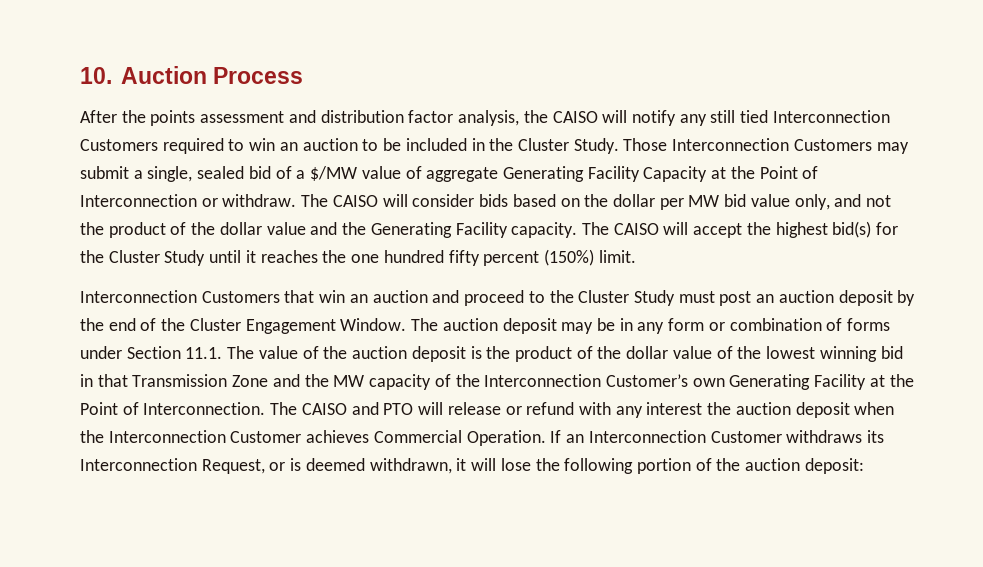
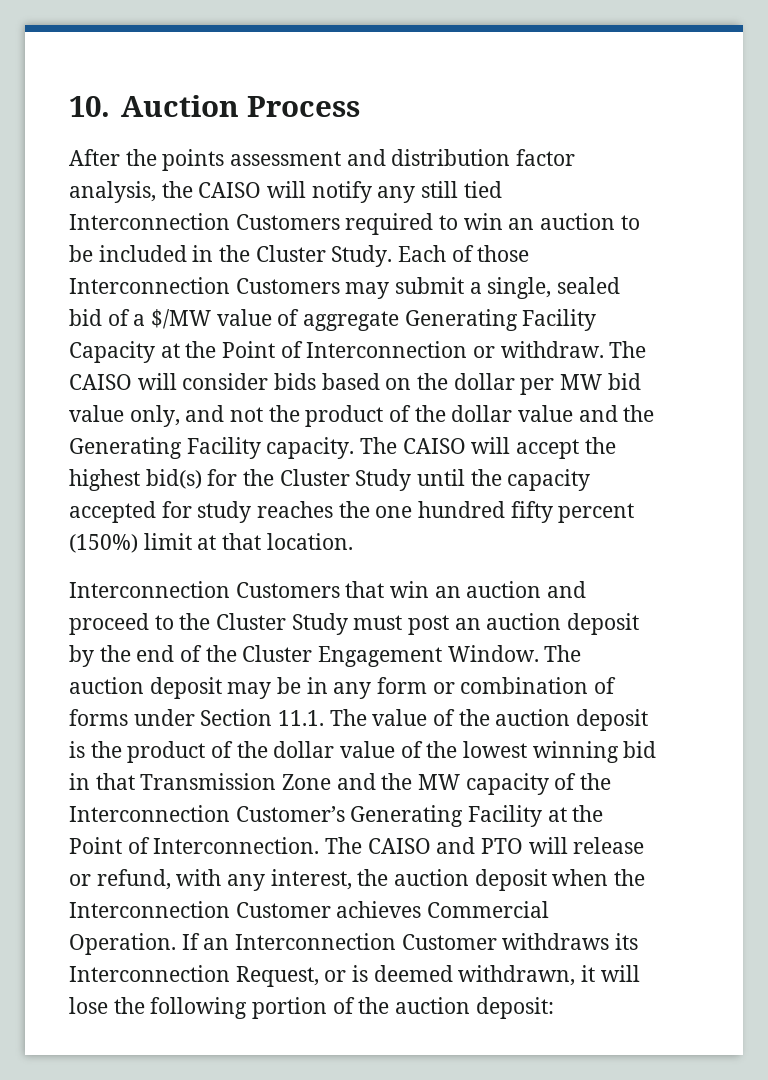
- Those Interconnection Customers may submit a single, sealed bid of a $/MW value of aggregate Generating Facility Capacity at the Point of Interconnection or withdraw.
+ Each of those Interconnection Customers may submit a single, sealed bid of a $/MW value of aggregate Generating Facility Capacity at the Point of Interconnection or withdraw.
- The CAISO will accept the highest bid(s) for the Cluster Study until it reaches the one hundred fifty percent (150%) limit.
+ The CAISO will accept the highest bid(s) for the Cluster Study until the capacity accepted for study reaches the one hundred fifty percent (150%) limit at that location.
- The auction deposit may be in any form or combination of forms under Section 11.1. The value of the auction deposit is the product of the dollar value of the lowest winning bid in that Transmission Zone and the MW capacity of the Interconnection Customer’s own Generating Facility at the Point of Interconnection.
+ The auction deposit may be in any form or combination of forms under Section 11.1. The value of the auction deposit is the product of the dollar value of the lowest winning bid in that Transmission Zone and the MW capacity of the Interconnection Customer’s Generating Facility at the Point of Interconnection.
- The CAISO and PTO will release or refund with any interest the auction deposit when the Interconnection Customer achieves Commercial Operation.
+ The CAISO and PTO will release or refund, with any interest, the auction deposit when the Interconnection Customer achieves Commercial Operation.

